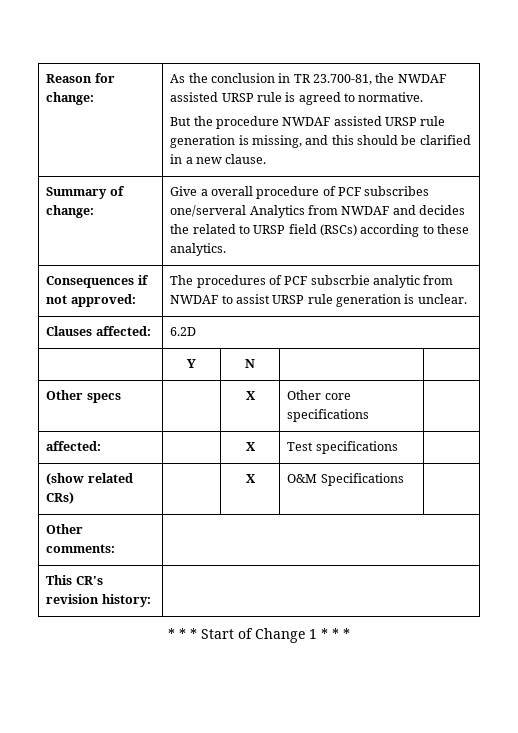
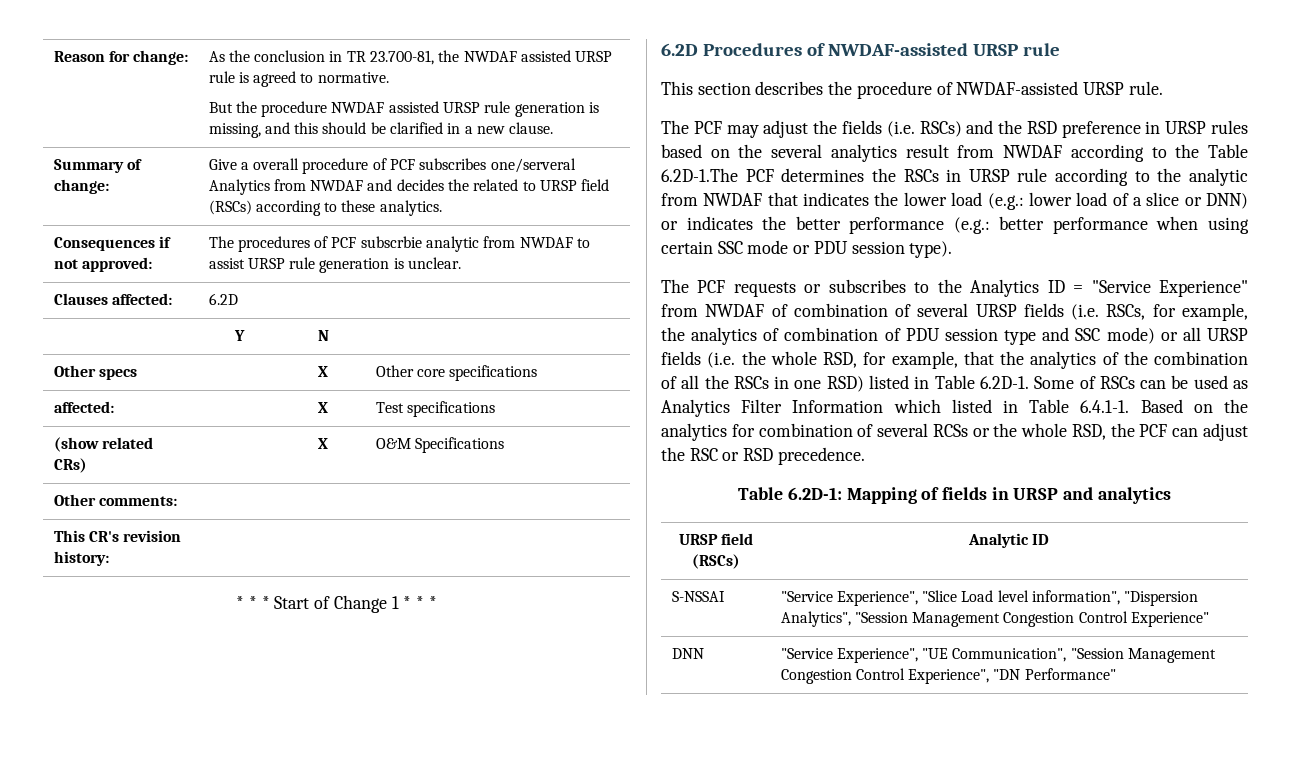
+ 6.2D Procedures of NWDAF-assisted URSP rule
+ This section describes the procedure of NWDAF-assisted URSP rule.
+ The PCF may adjust the fields (i.e. RSCs) and the RSD preference in URSP rules based on the several analytics result from NWDAF according to the Table 6.2D-1.The PCF determines the RSCs in URSP rule according to the analytic from NWDAF that indicates the lower load (e.g.: lower load of a slice or DNN) or indicates the better performance (e.g.: better performance when using certain SSC mode or PDU session type).
+ The PCF requests or subscribes to the Analytics ID = "Service Experience" from NWDAF of combination of several URSP fields (i.e. RSCs, for example, the analytics of combination of PDU session type and SSC mode) or all URSP fields (i.e. the whole RSD, for example, that the analytics of the combination of all the RSCs in one RSD) listed in Table 6.2D-1. Some of RSCs can be used as Analytics Filter Information which listed in Table 6.4.1-1. Based on the analytics for combination of several RCSs or the whole RSD, the PCF can adjust the RSC or RSD precedence.
+ Table 6.2D-1: Mapping of fields in URSP and analytics
+ URSP field (RSCs) | Analytic ID
+ S-NSSAI | "Service Experience", "Slice Load level information", "Dispersion Analytics", "Session Management Congestion Control Experience"
+ DNN | "Service Experience", "UE Communication", "Session Management Congestion Control Experience", "DN Performance"

